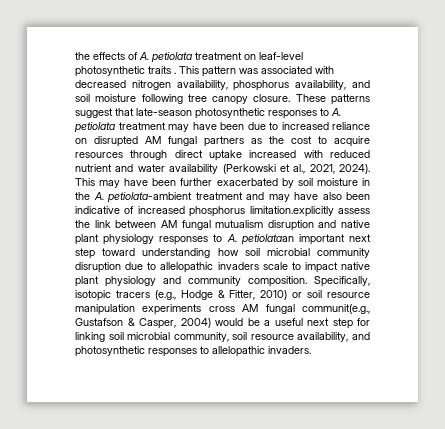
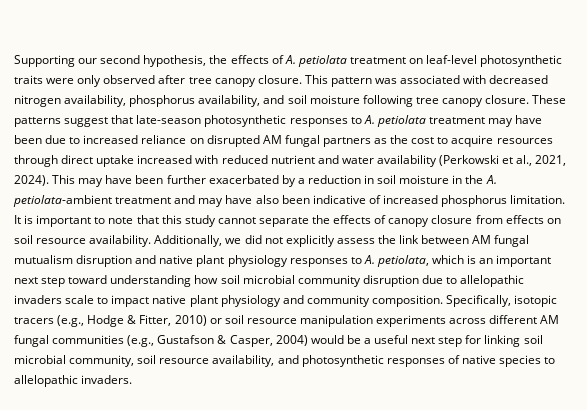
- the effects of A. petiolata treatment on leaf-level photosynthetic traits .
+ Supporting our second hypothesis, the effects of A. petiolata treatment on leaf-level photosynthetic traits were only observed after tree canopy closure.
- This may have been further exacerbated by soil moisture in the A. petiolata-ambient treatment and may have also been indicative of increased phosphorus limitation.explicitly assess the link between AM fungal mutualism disruption and native plant physiology responses to A. petiolataan important next step toward understanding how soil microbial community disruption due to allelopathic invaders scale to impact native plant physiology and community composition.
+ This may have been further exacerbated by a reduction in soil moisture in the A. petiolata-ambient treatment and may have also been indicative of increased phosphorus limitation. It is important to note that this study cannot separate the effects of canopy closure from effects on soil resource availability. Additionally, we did not explicitly assess the link between AM fungal mutualism disruption and native plant physiology responses to A. petiolata, which is an important next step toward understanding how soil microbial community disruption due to allelopathic invaders scale to impact native plant physiology and community composition.
- Specifically, isotopic tracers (e.g., Hodge & Fitter, 2010) or soil resource manipulation experiments cross AM fungal communit(e.g., Gustafson & Casper, 2004) would be a useful next step for linking soil microbial community, soil resource availability, and photosynthetic responses to allelopathic invaders.
+ Specifically, isotopic tracers (e.g., Hodge & Fitter, 2010) or soil resource manipulation experiments across different AM fungal communities (e.g., Gustafson & Casper, 2004) would be a useful next step for linking soil microbial community, soil resource availability, and photosynthetic responses of native species to allelopathic invaders.

